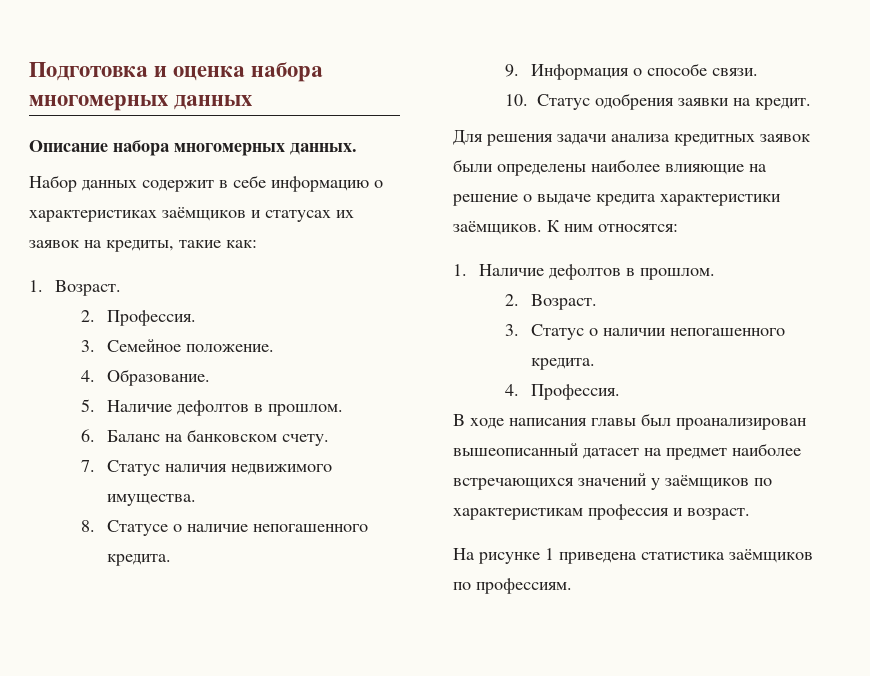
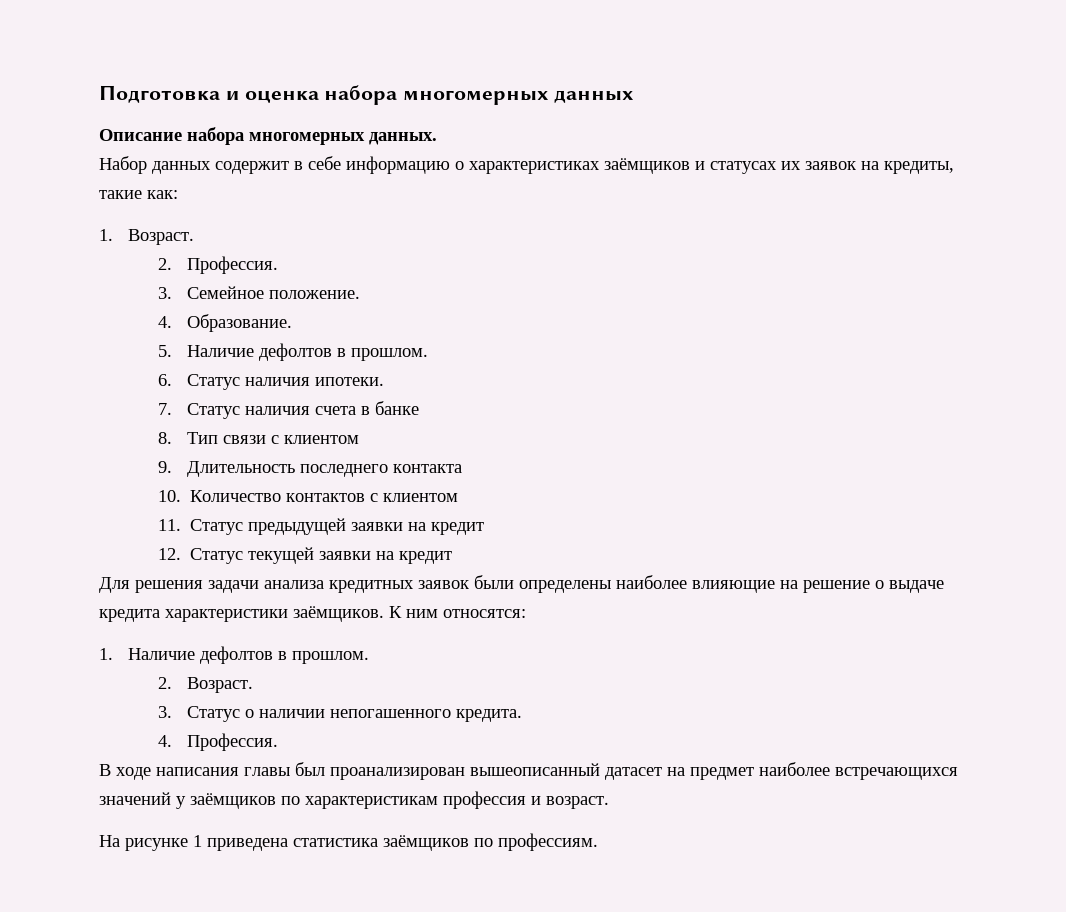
- 6. Баланс на банковском счету.
+ 6. Статус наличия ипотеки.
- 7. Статус наличия недвижимого имущества.
- 8. Статусе о наличие непогашенного кредита.
- 9. Информация о способе связи.
- 10. Статус одобрения заявки на кредит.
+ 7. Статус наличия счета в банке
+ 8. Тип связи с клиентом
+ 9. Длительность последнего контакта
+ 10. Количество контактов с клиентом
+ 11. Статус предыдущей заявки на кредит
+ 12. Статус текущей заявки на кредит

